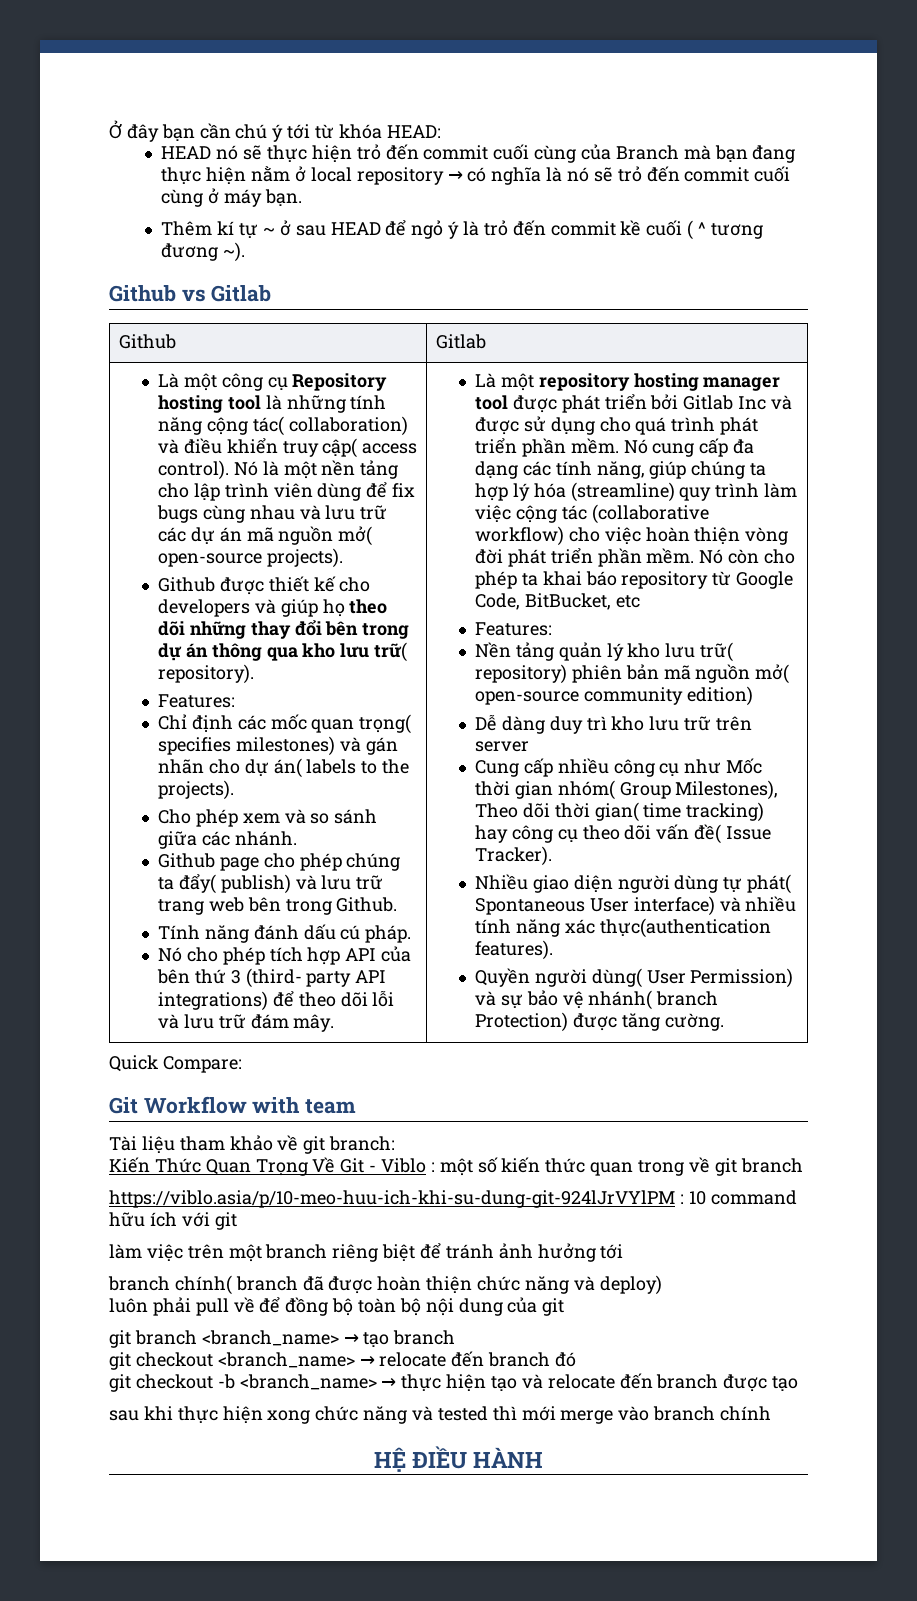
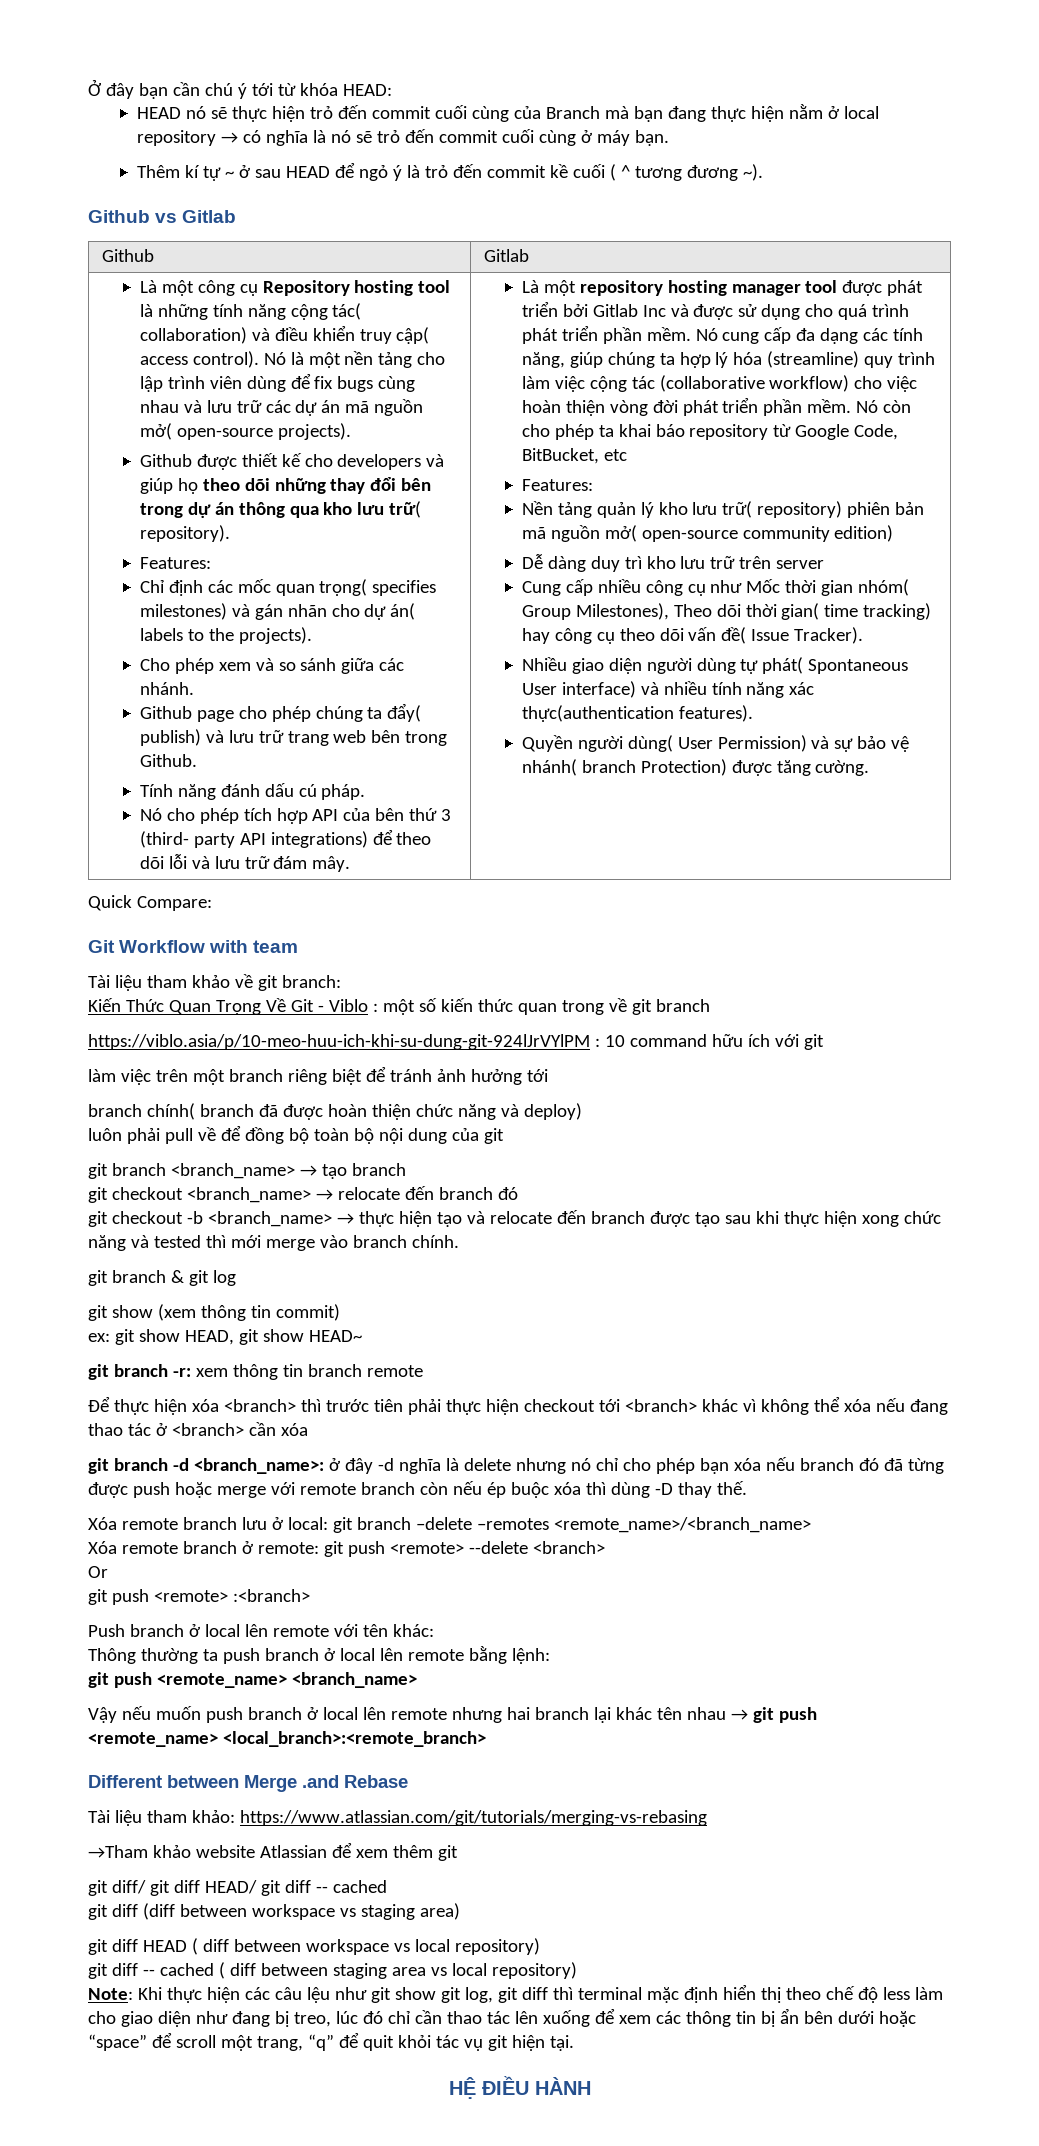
- git checkout -b <branch_name> → thực hiện tạo và relocate đến branch được tạo
- sau khi thực hiện xong chức năng và tested thì mới merge vào branch chính
+ git checkout -b <branch_name> → thực hiện tạo và relocate đến branch được tạo sau khi thực hiện xong chức năng và tested thì mới merge vào branch chính.
+ git branch & git log
+ git show (xem thông tin commit)
+ ex: git show HEAD, git show HEAD~
+ git branch -r: xem thông tin branch remote
+ Để thực hiện xóa <branch> thì trước tiên phải thực hiện checkout tới <branch> khác vì không thể xóa nếu đang thao tác ở <branch> cần xóa
+ git branch -d <branch_name>: ở đây -d nghĩa là delete nhưng nó chỉ cho phép bạn xóa nếu branch đó đã từng được push hoặc merge với remote branch còn nếu ép buộc xóa thì dùng -D thay thế.
+ Xóa remote branch lưu ở local: git branch –delete –remotes <remote_name>/<branch_name>
+ Xóa remote branch ở remote: git push <remote> --delete <branch>
+ Or
+ git push <remote> :<branch>
+ Push branch ở local lên remote với tên khác:
+ Thông thường ta push branch ở local lên remote bằng lệnh:
+ git push <remote_name> <branch_name>
+ Vậy nếu muốn push branch ở local lên remote nhưng hai branch lại khác tên nhau → git push <remote_name> <local_branch>:<remote_branch>
+ Different between Merge .and Rebase
+ Tài liệu tham khảo: https://www.atlassian.com/git/tutorials/merging-vs-rebasing
+ →Tham khảo website Atlassian để xem thêm git
+ git diff/ git diff HEAD/ git diff -- cached
+ git diff (diff between workspace vs staging area)
+ git diff HEAD ( diff between workspace vs local repository)
+ git diff -- cached ( diff between staging area vs local repository)
+ Note: Khi thực hiện các câu lệu như git show git log, git diff thì terminal mặc định hiển thị theo chế độ less làm cho giao diện như đang bị treo, lúc đó chỉ cần thao tác lên xuống để xem các thông tin bị ẩn bên dưới hoặc “space” để scroll một trang, “q” để quit khỏi tác vụ git hiện tại.

